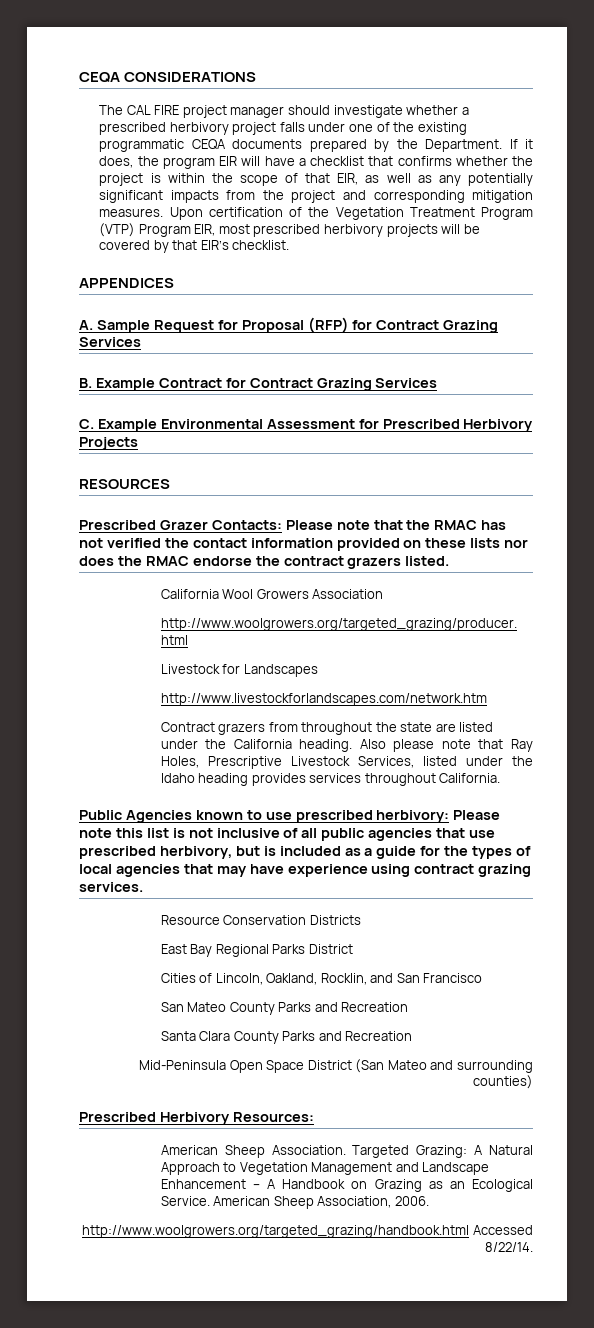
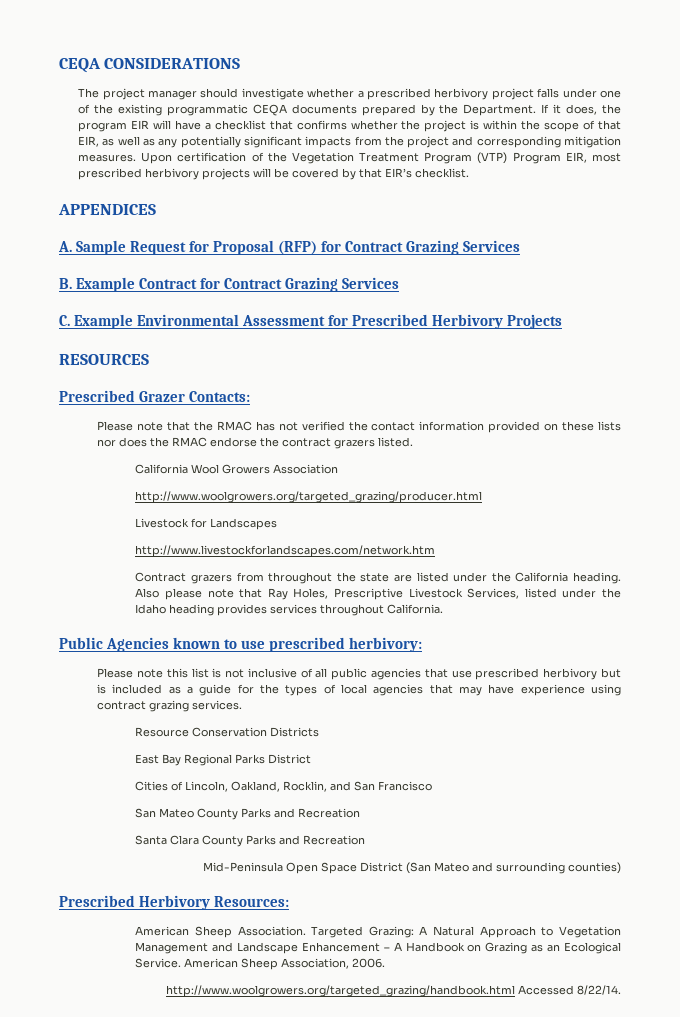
- The CAL FIRE project manager should investigate whether a prescribed herbivory project falls under one of the existing programmatic CEQA documents prepared by the Department.
+ The project manager should investigate whether a prescribed herbivory project falls under one of the existing programmatic CEQA documents prepared by the Department.
- Prescribed Grazer Contacts: Please note that the RMAC has not verified the contact information provided on these lists nor does the RMAC endorse the contract grazers listed.
+ Prescribed Grazer Contacts:
+ Please note that the RMAC has not verified the contact information provided on these lists nor does the RMAC endorse the contract grazers listed.
- Public Agencies known to use prescribed herbivory: Please note this list is not inclusive of all public agencies that use prescribed herbivory, but is included as a guide for the types of local agencies that may have experience using contract grazing services.
+ Public Agencies known to use prescribed herbivory:
+ Please note this list is not inclusive of all public agencies that use prescribed herbivory but is included as a guide for the types of local agencies that may have experience using contract grazing services.

